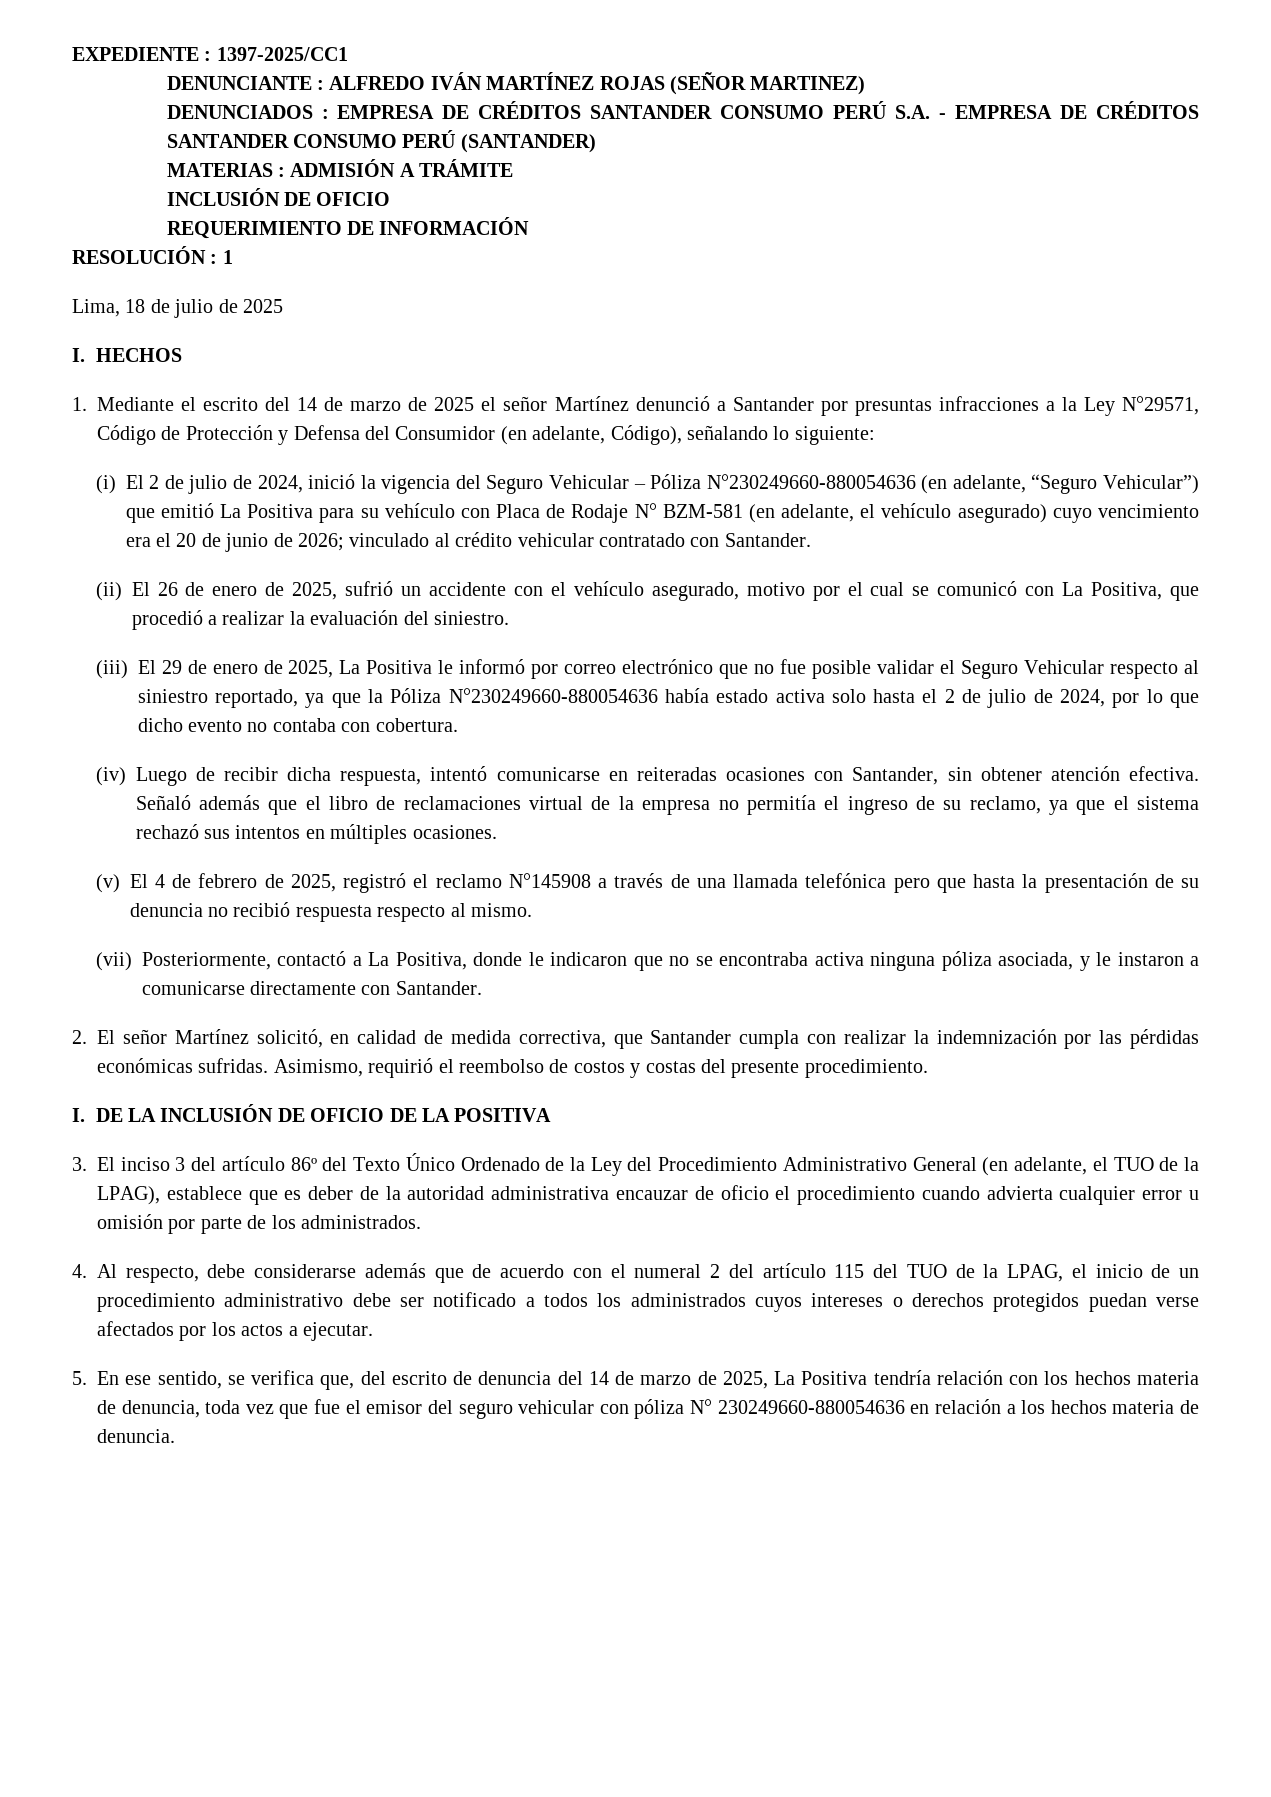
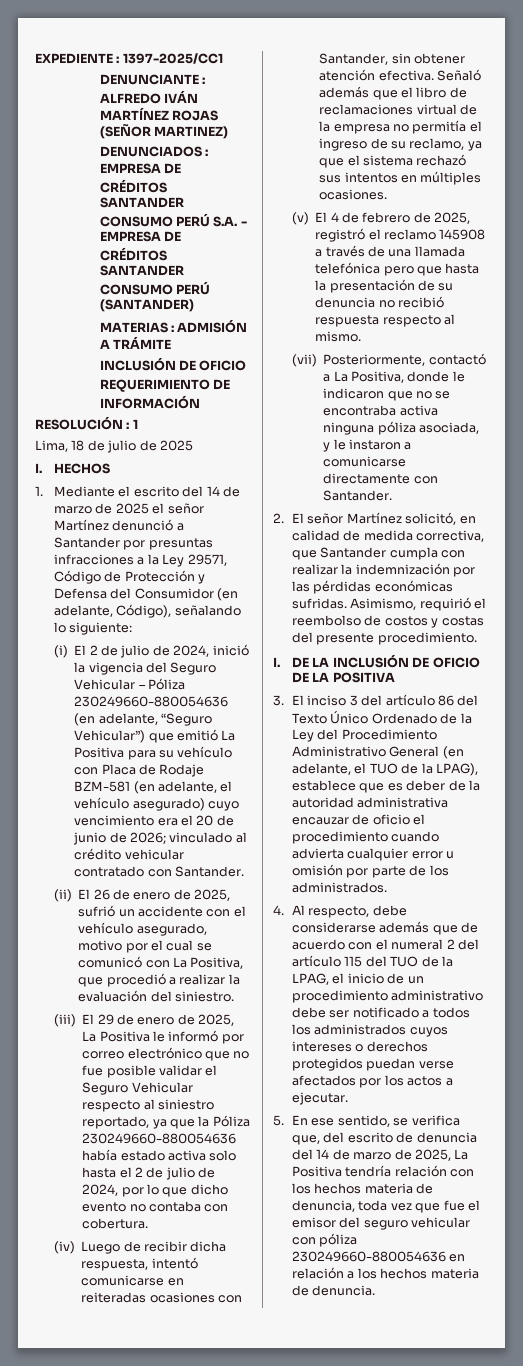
- 1. Mediante el escrito del 14 de marzo de 2025 el señor Martínez denunció a Santander por presuntas infracciones a la Ley N°29571, Código de Protección y Defensa del Consumidor (en adelante, Código), señalando lo siguiente:
+ 1. Mediante el escrito del 14 de marzo de 2025 el señor Martínez denunció a Santander por presuntas infracciones a la Ley 29571, Código de Protección y Defensa del Consumidor (en adelante, Código), señalando lo siguiente:
- (i) El 2 de julio de 2024, inició la vigencia del Seguro Vehicular – Póliza N°230249660-880054636 (en adelante, “Seguro Vehicular”) que emitió La Positiva para su vehículo con Placa de Rodaje N° BZM-581 (en adelante, el vehículo asegurado) cuyo vencimiento era el 20 de junio de 2026; vinculado al crédito vehicular contratado con Santander.
+ (i) El 2 de julio de 2024, inició la vigencia del Seguro Vehicular – Póliza 230249660-880054636 (en adelante, “Seguro Vehicular”) que emitió La Positiva para su vehículo con Placa de Rodaje BZM-581 (en adelante, el vehículo asegurado) cuyo vencimiento era el 20 de junio de 2026; vinculado al crédito vehicular contratado con Santander.
- (iii) El 29 de enero de 2025, La Positiva le informó por correo electrónico que no fue posible validar el Seguro Vehicular respecto al siniestro reportado, ya que la Póliza N°230249660-880054636 había estado activa solo hasta el 2 de julio de 2024, por lo que dicho evento no contaba con cobertura.
+ (iii) El 29 de enero de 2025, La Positiva le informó por correo electrónico que no fue posible validar el Seguro Vehicular respecto al siniestro reportado, ya que la Póliza 230249660-880054636 había estado activa solo hasta el 2 de julio de 2024, por lo que dicho evento no contaba con cobertura.
- (v) El 4 de febrero de 2025, registró el reclamo N°145908 a través de una llamada telefónica pero que hasta la presentación de su denuncia no recibió respuesta respecto al mismo.
+ (v) El 4 de febrero de 2025, registró el reclamo 145908 a través de una llamada telefónica pero que hasta la presentación de su denuncia no recibió respuesta respecto al mismo.
- 3. El inciso 3 del artículo 86º del Texto Único Ordenado de la Ley del Procedimiento Administrativo General (en adelante, el TUO de la LPAG), establece que es deber de la autoridad administrativa encauzar de oficio el procedimiento cuando advierta cualquier error u omisión por parte de los administrados.
+ 3. El inciso 3 del artículo 86 del Texto Único Ordenado de la Ley del Procedimiento Administrativo General (en adelante, el TUO de la LPAG), establece que es deber de la autoridad administrativa encauzar de oficio el procedimiento cuando advierta cualquier error u omisión por parte de los administrados.
- 5. En ese sentido, se verifica que, del escrito de denuncia del 14 de marzo de 2025, La Positiva tendría relación con los hechos materia de denuncia, toda vez que fue el emisor del seguro vehicular con póliza N° 230249660-880054636 en relación a los hechos materia de denuncia.
+ 5. En ese sentido, se verifica que, del escrito de denuncia del 14 de marzo de 2025, La Positiva tendría relación con los hechos materia de denuncia, toda vez que fue el emisor del seguro vehicular con póliza 230249660-880054636 en relación a los hechos materia de denuncia.

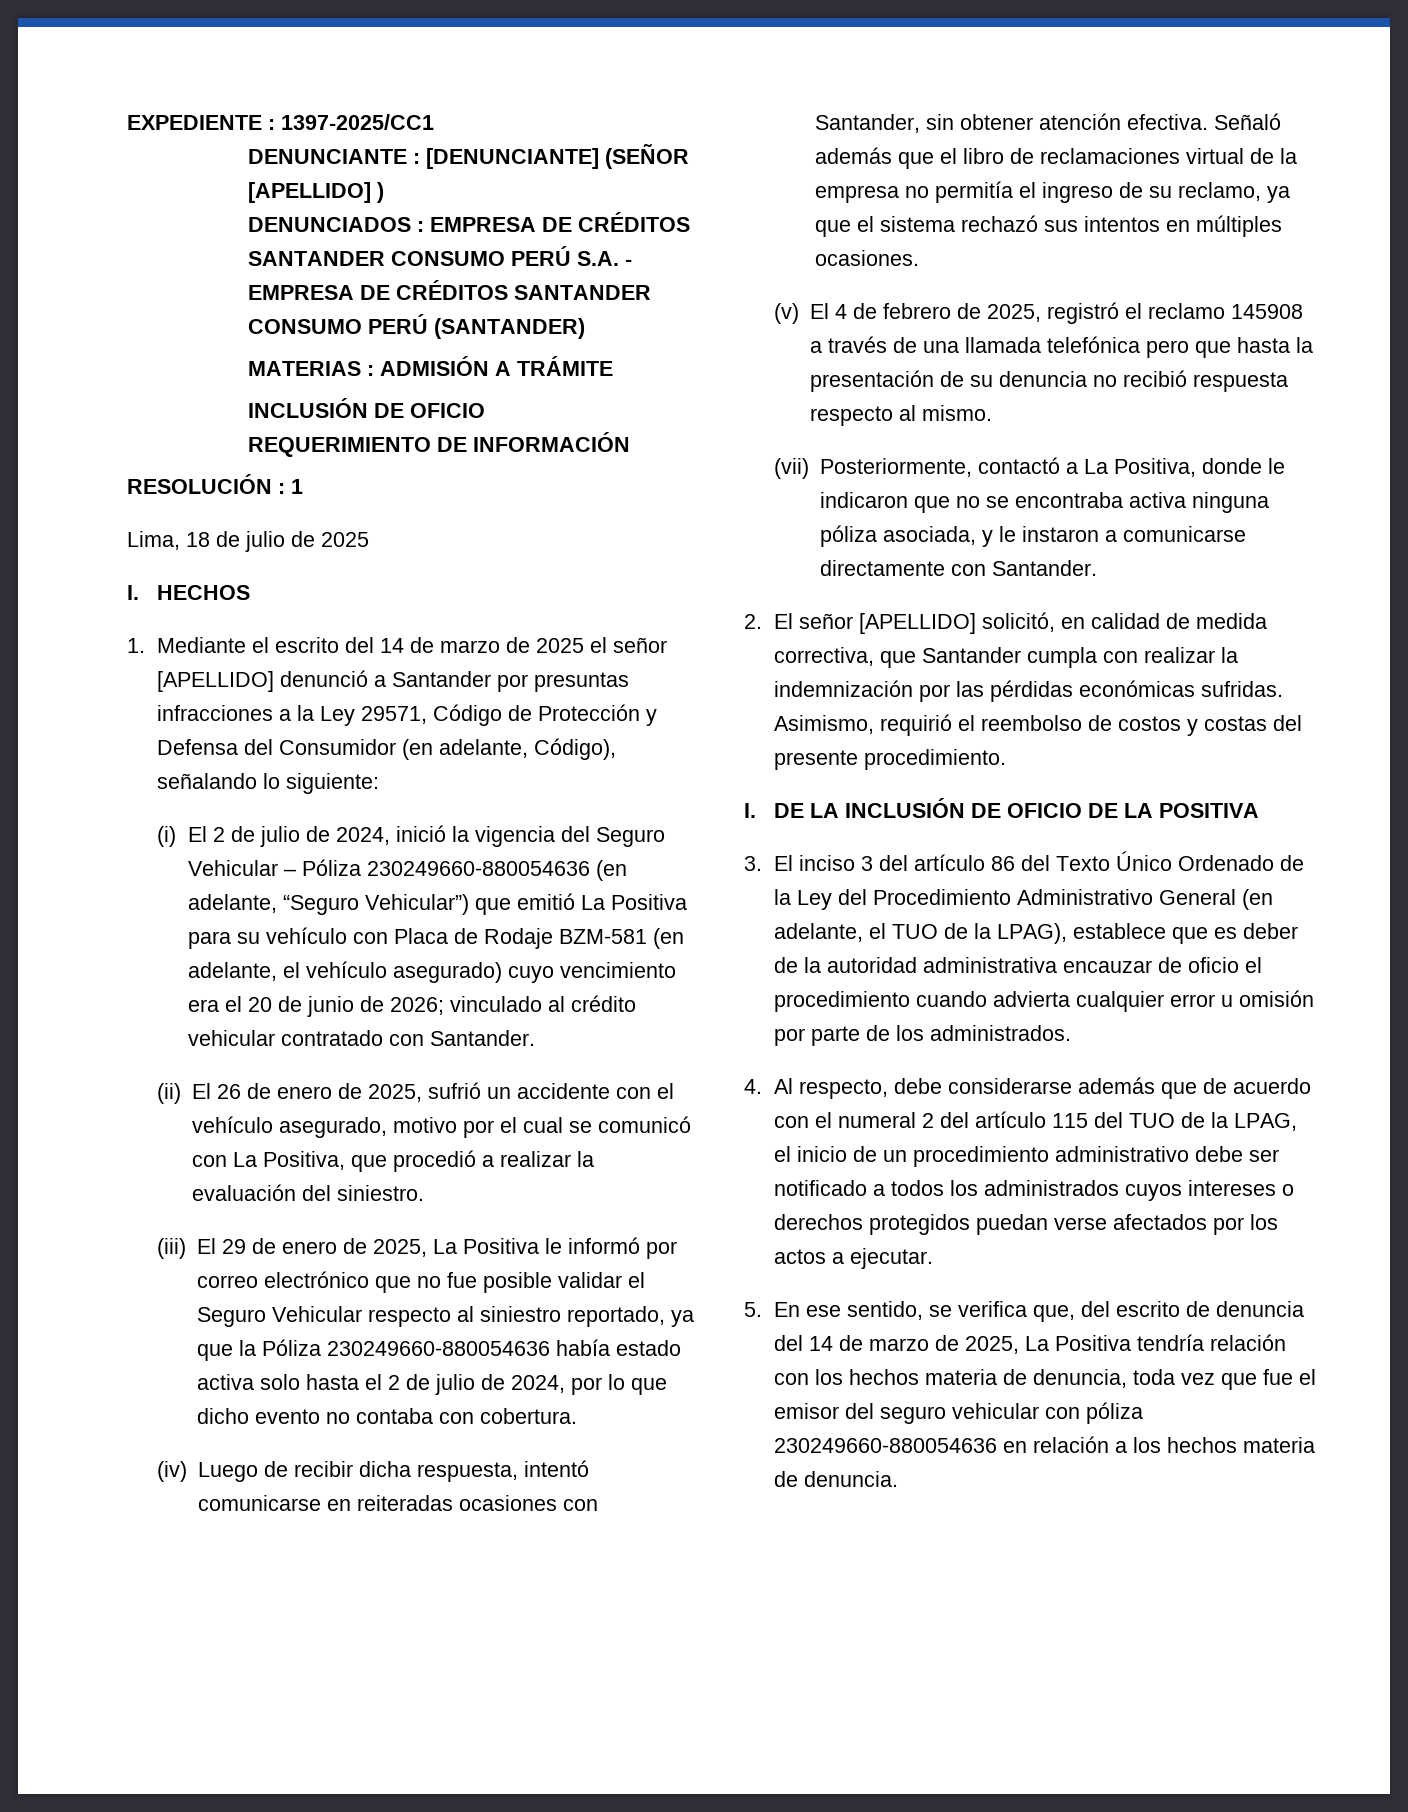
- DENUNCIANTE : ALFREDO IVÁN MARTÍNEZ ROJAS (SEÑOR MARTINEZ)
+ DENUNCIANTE : [DENUNCIANTE] (SEÑOR [APELLIDO] )
- 1. Mediante el escrito del 14 de marzo de 2025 el señor Martínez denunció a Santander por presuntas infracciones a la Ley 29571, Código de Protección y Defensa del Consumidor (en adelante, Código), señalando lo siguiente:
+ 1. Mediante el escrito del 14 de marzo de 2025 el señor [APELLIDO] denunció a Santander por presuntas infracciones a la Ley 29571, Código de Protección y Defensa del Consumidor (en adelante, Código), señalando lo siguiente:
- 2. El señor Martínez solicitó, en calidad de medida correctiva, que Santander cumpla con realizar la indemnización por las pérdidas económicas sufridas.
+ 2. El señor [APELLIDO] solicitó, en calidad de medida correctiva, que Santander cumpla con realizar la indemnización por las pérdidas económicas sufridas.

